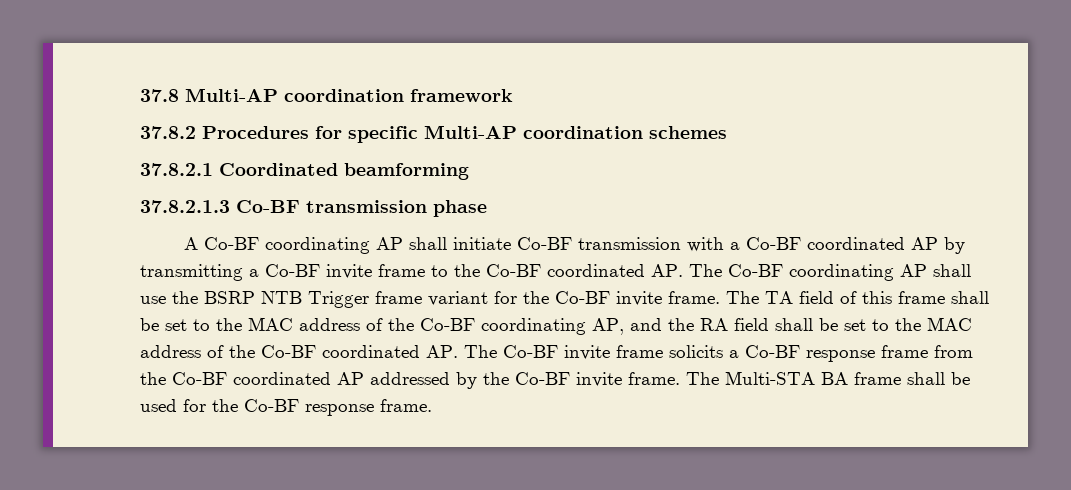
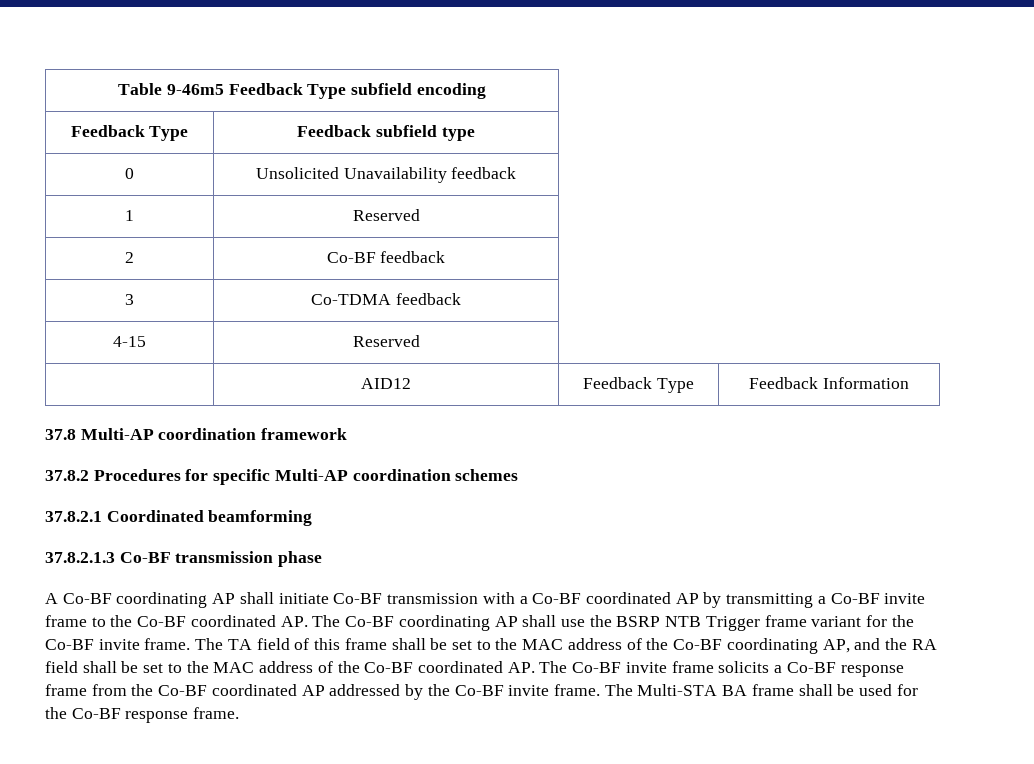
+ Table 9-46m5 Feedback Type subfield encoding
+ Feedback Type | Feedback subfield type
+ 0 | Unsolicited Unavailability feedback
+ 1 | Reserved
+ 2 | Co-BF feedback
+ 3 | Co-TDMA feedback
+ 4-15 | Reserved
+ | AID12 | Feedback Type | Feedback Information

